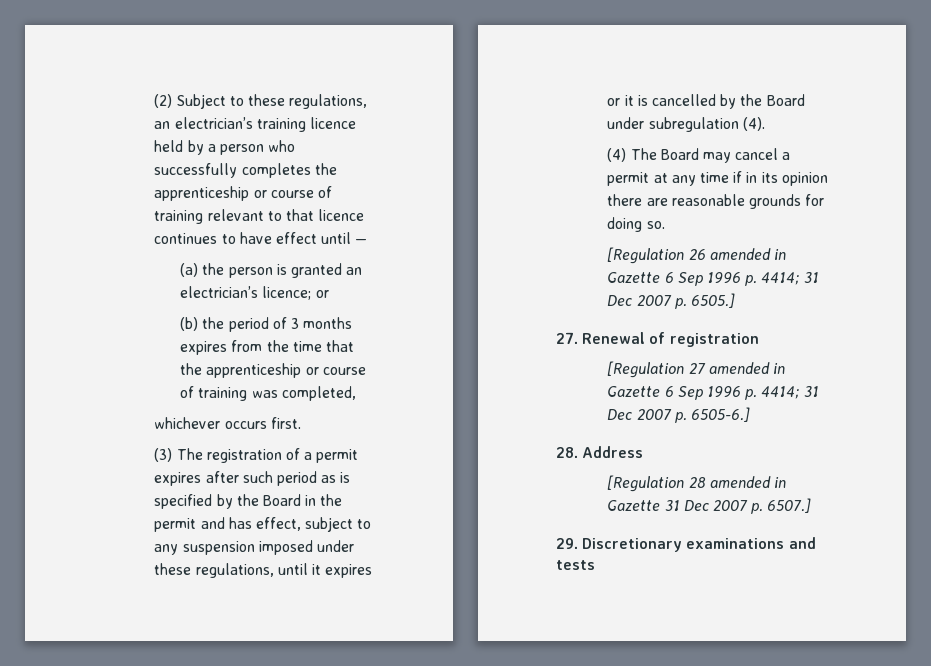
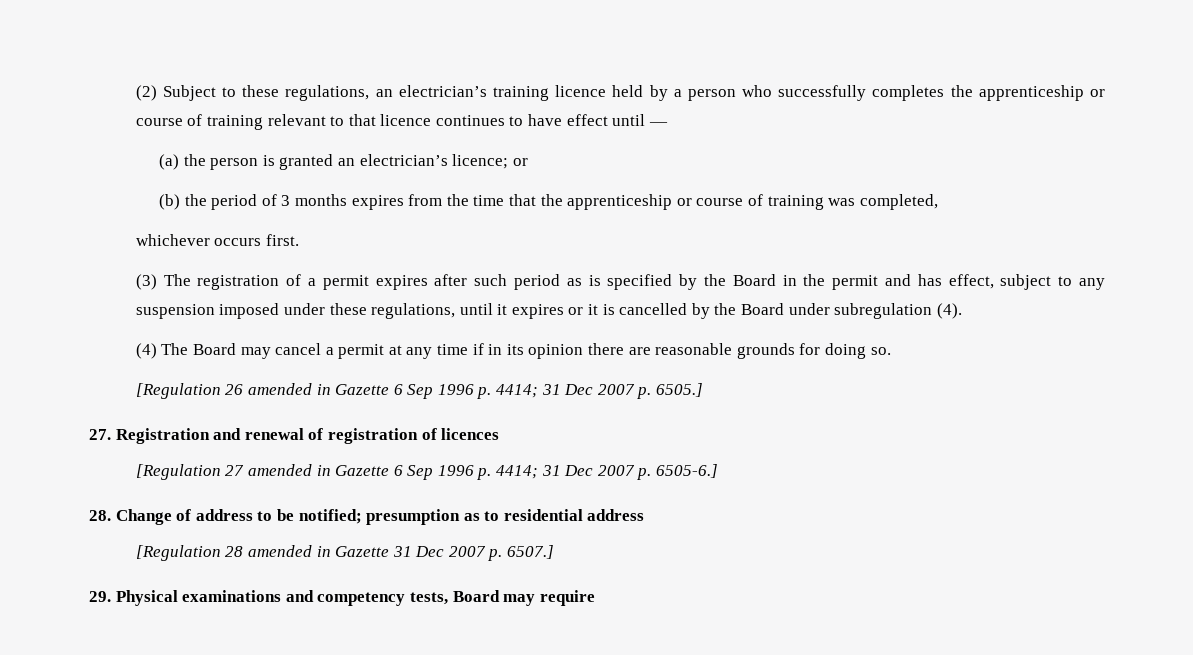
- 27. Renewal of registration
+ 27. Registration and renewal of registration of licences
- 28. Address
+ 28. Change of address to be notified; presumption as to residential address
- 29. Discretionary examinations and tests
+ 29. Physical examinations and competency tests, Board may require

